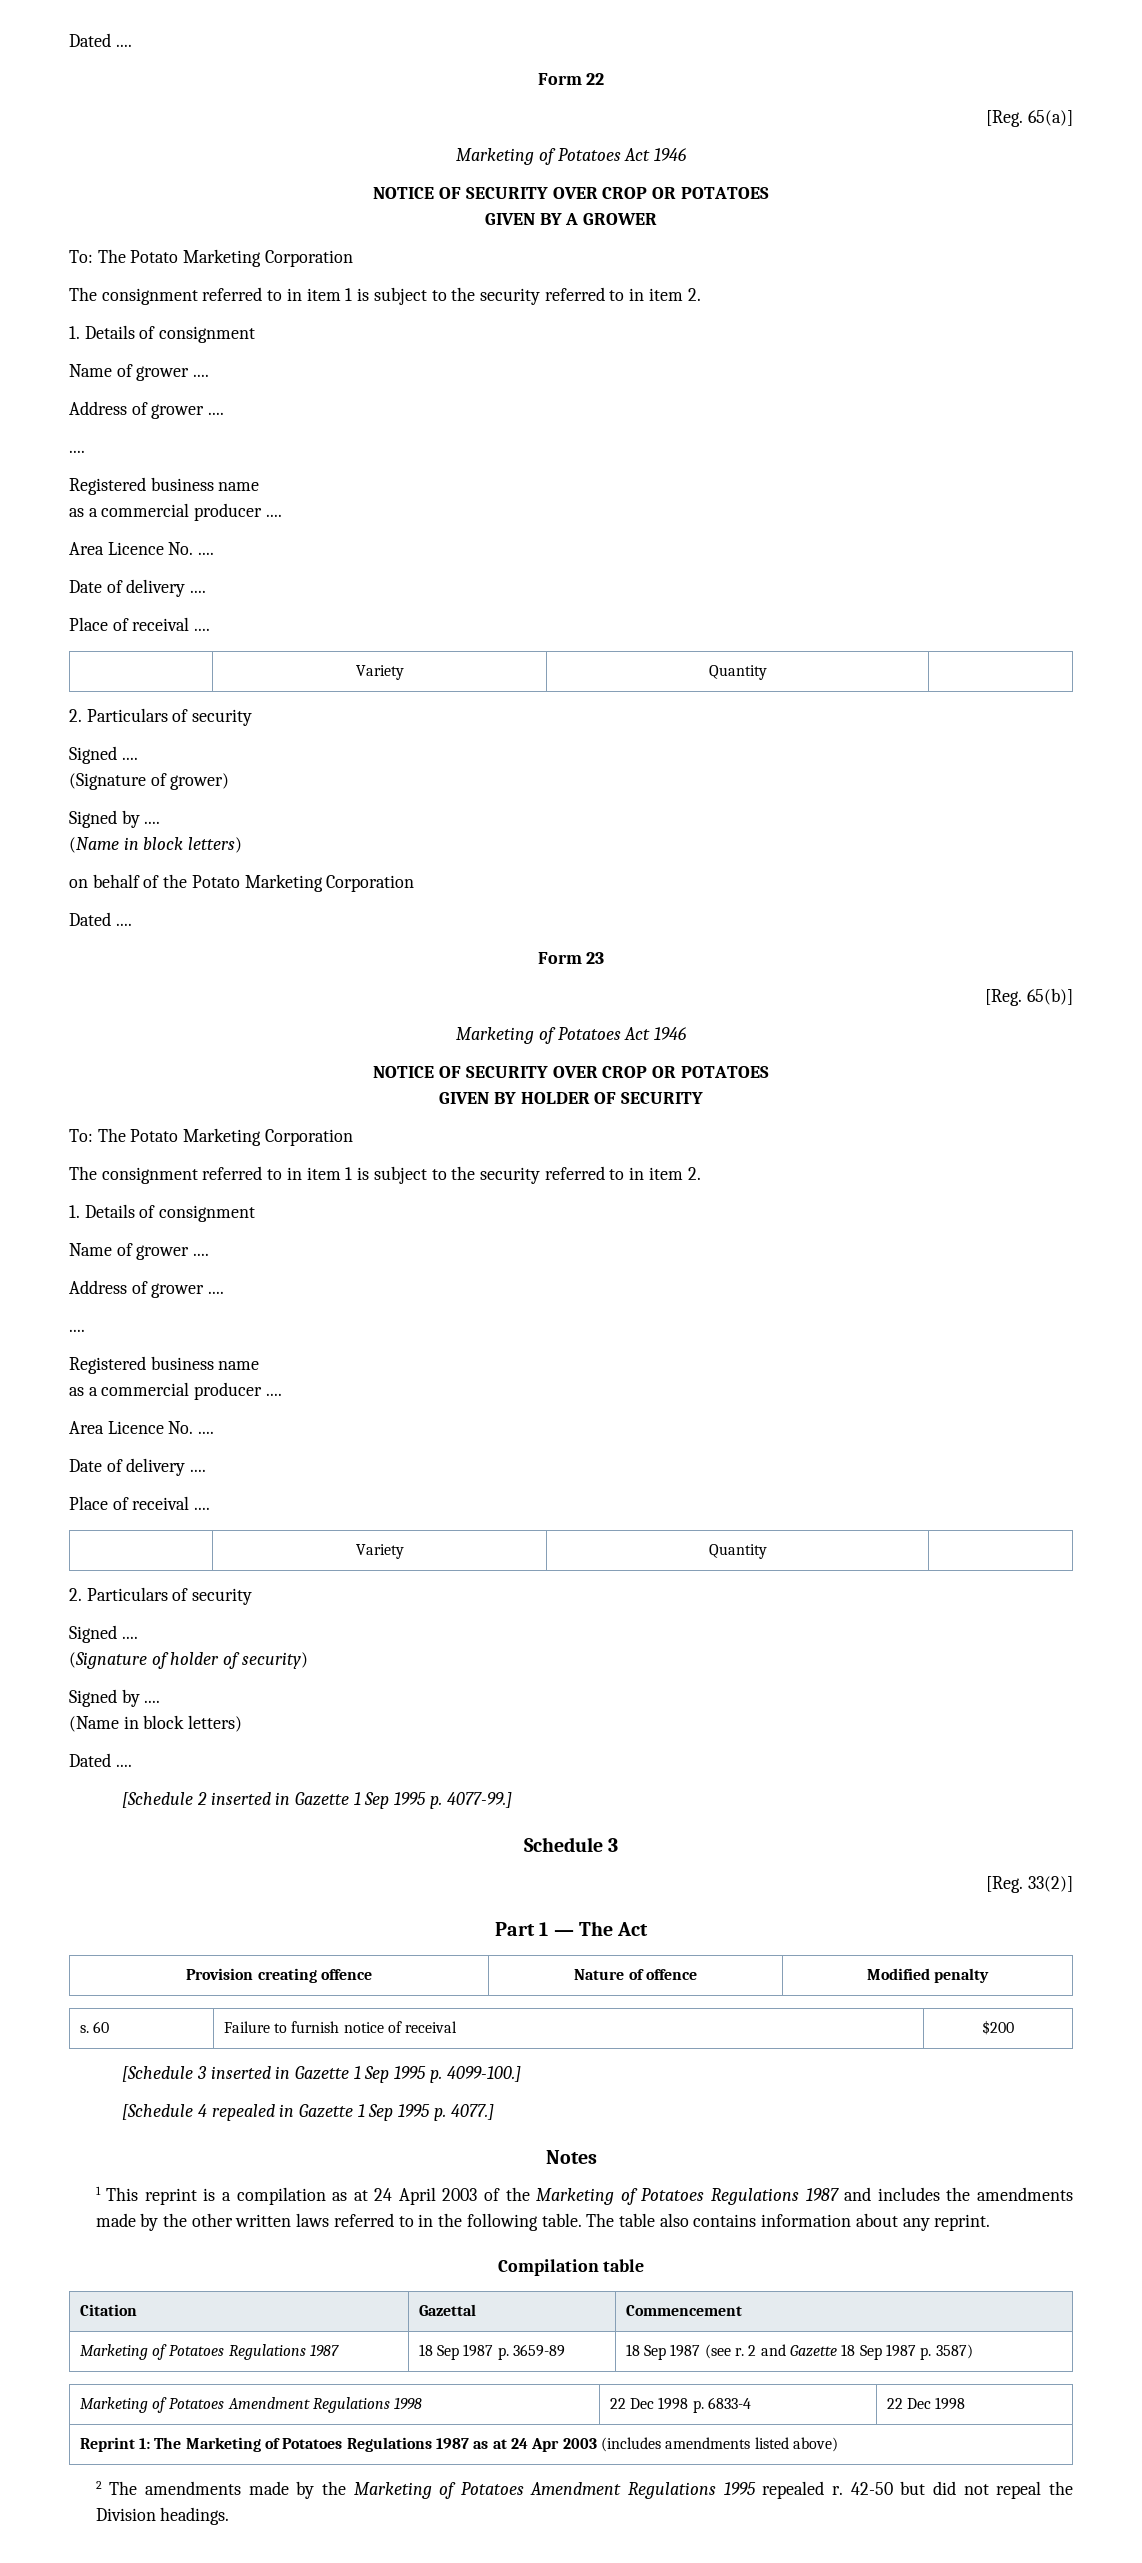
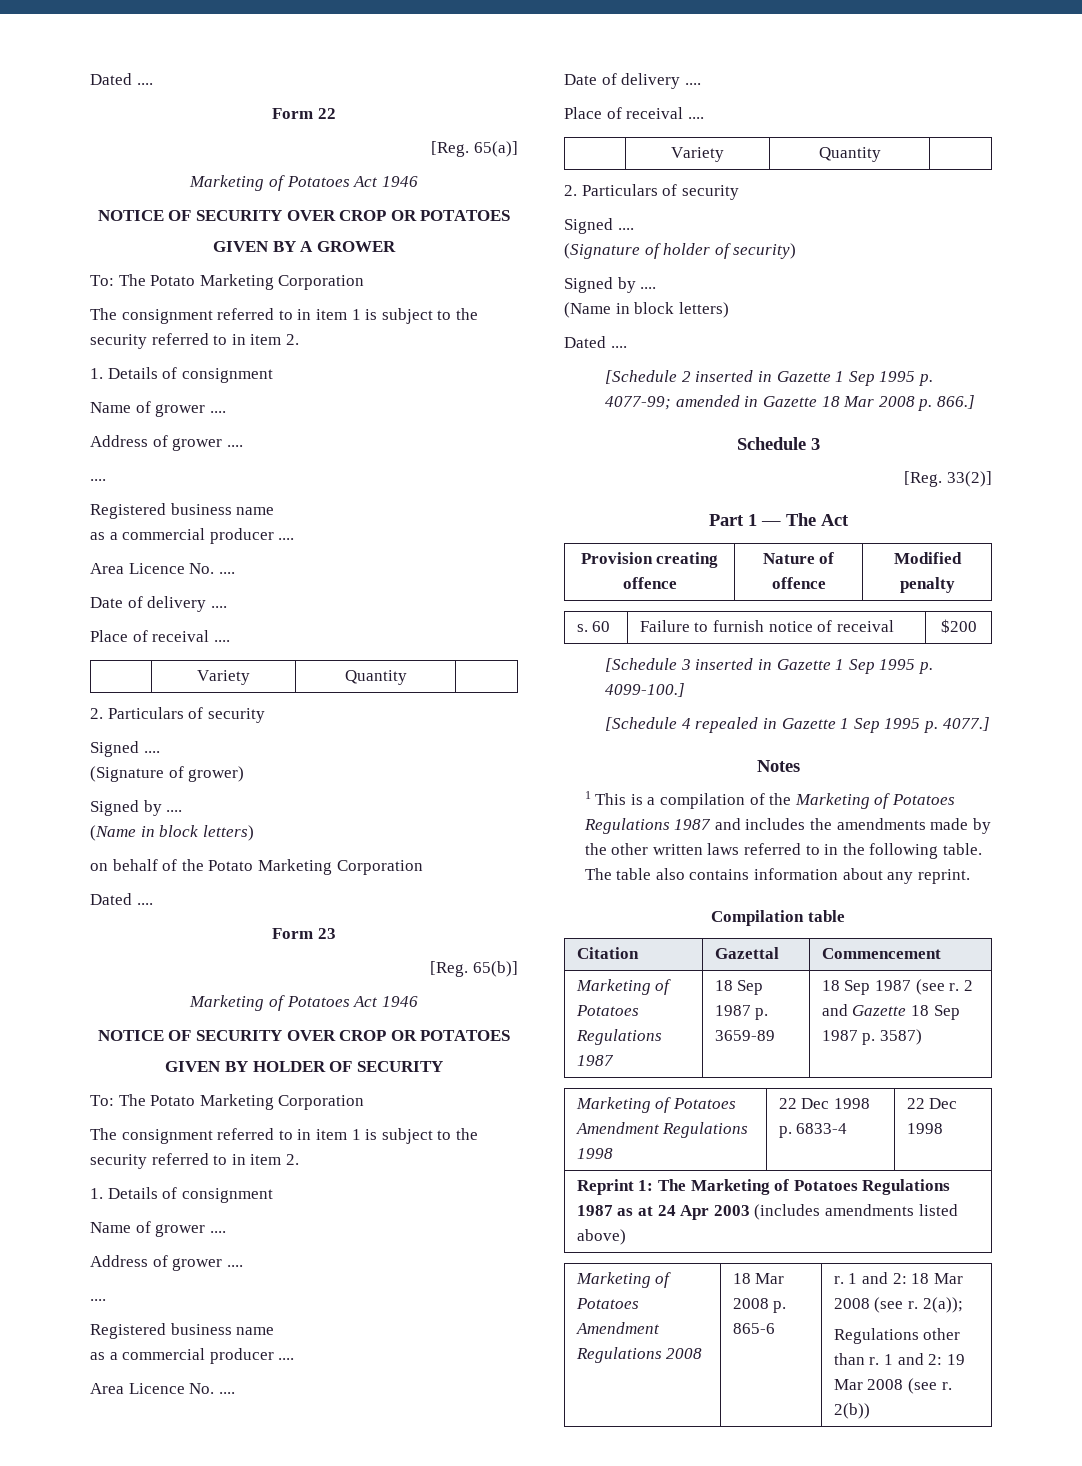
- [Schedule 2 inserted in Gazette 1 Sep 1995 p. 4077-99.]
+ [Schedule 2 inserted in Gazette 1 Sep 1995 p. 4077-99; amended in Gazette 18 Mar 2008 p. 866.]
- 1 This reprint is a compilation as at 24 April 2003 of the Marketing of Potatoes Regulations 1987 and includes the amendments made by the other written laws referred to in the following table.
+ 1 This is a compilation of the Marketing of Potatoes Regulations 1987 and includes the amendments made by the other written laws referred to in the following table.
- 2 The amendments made by the Marketing of Potatoes Amendment Regulations 1995 repealed r. 42-50 but did not repeal the Division headings.
+ Marketing of Potatoes Amendment Regulations 2008 | 18 Mar 2008 p. 865-6 | r. 1 and 2: 18 Mar 2008 (see r. 2(a));
+ Regulations other than r. 1 and 2: 19 Mar 2008 (see r. 2(b))

